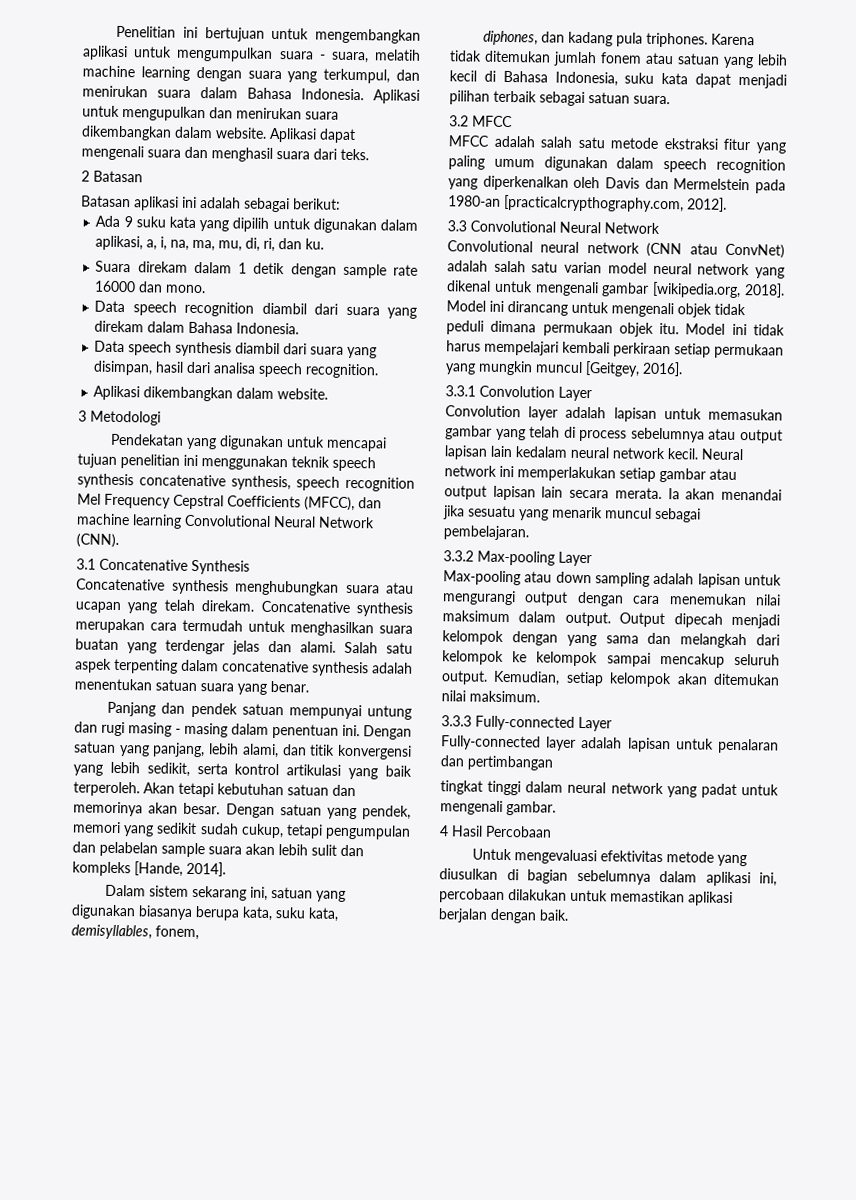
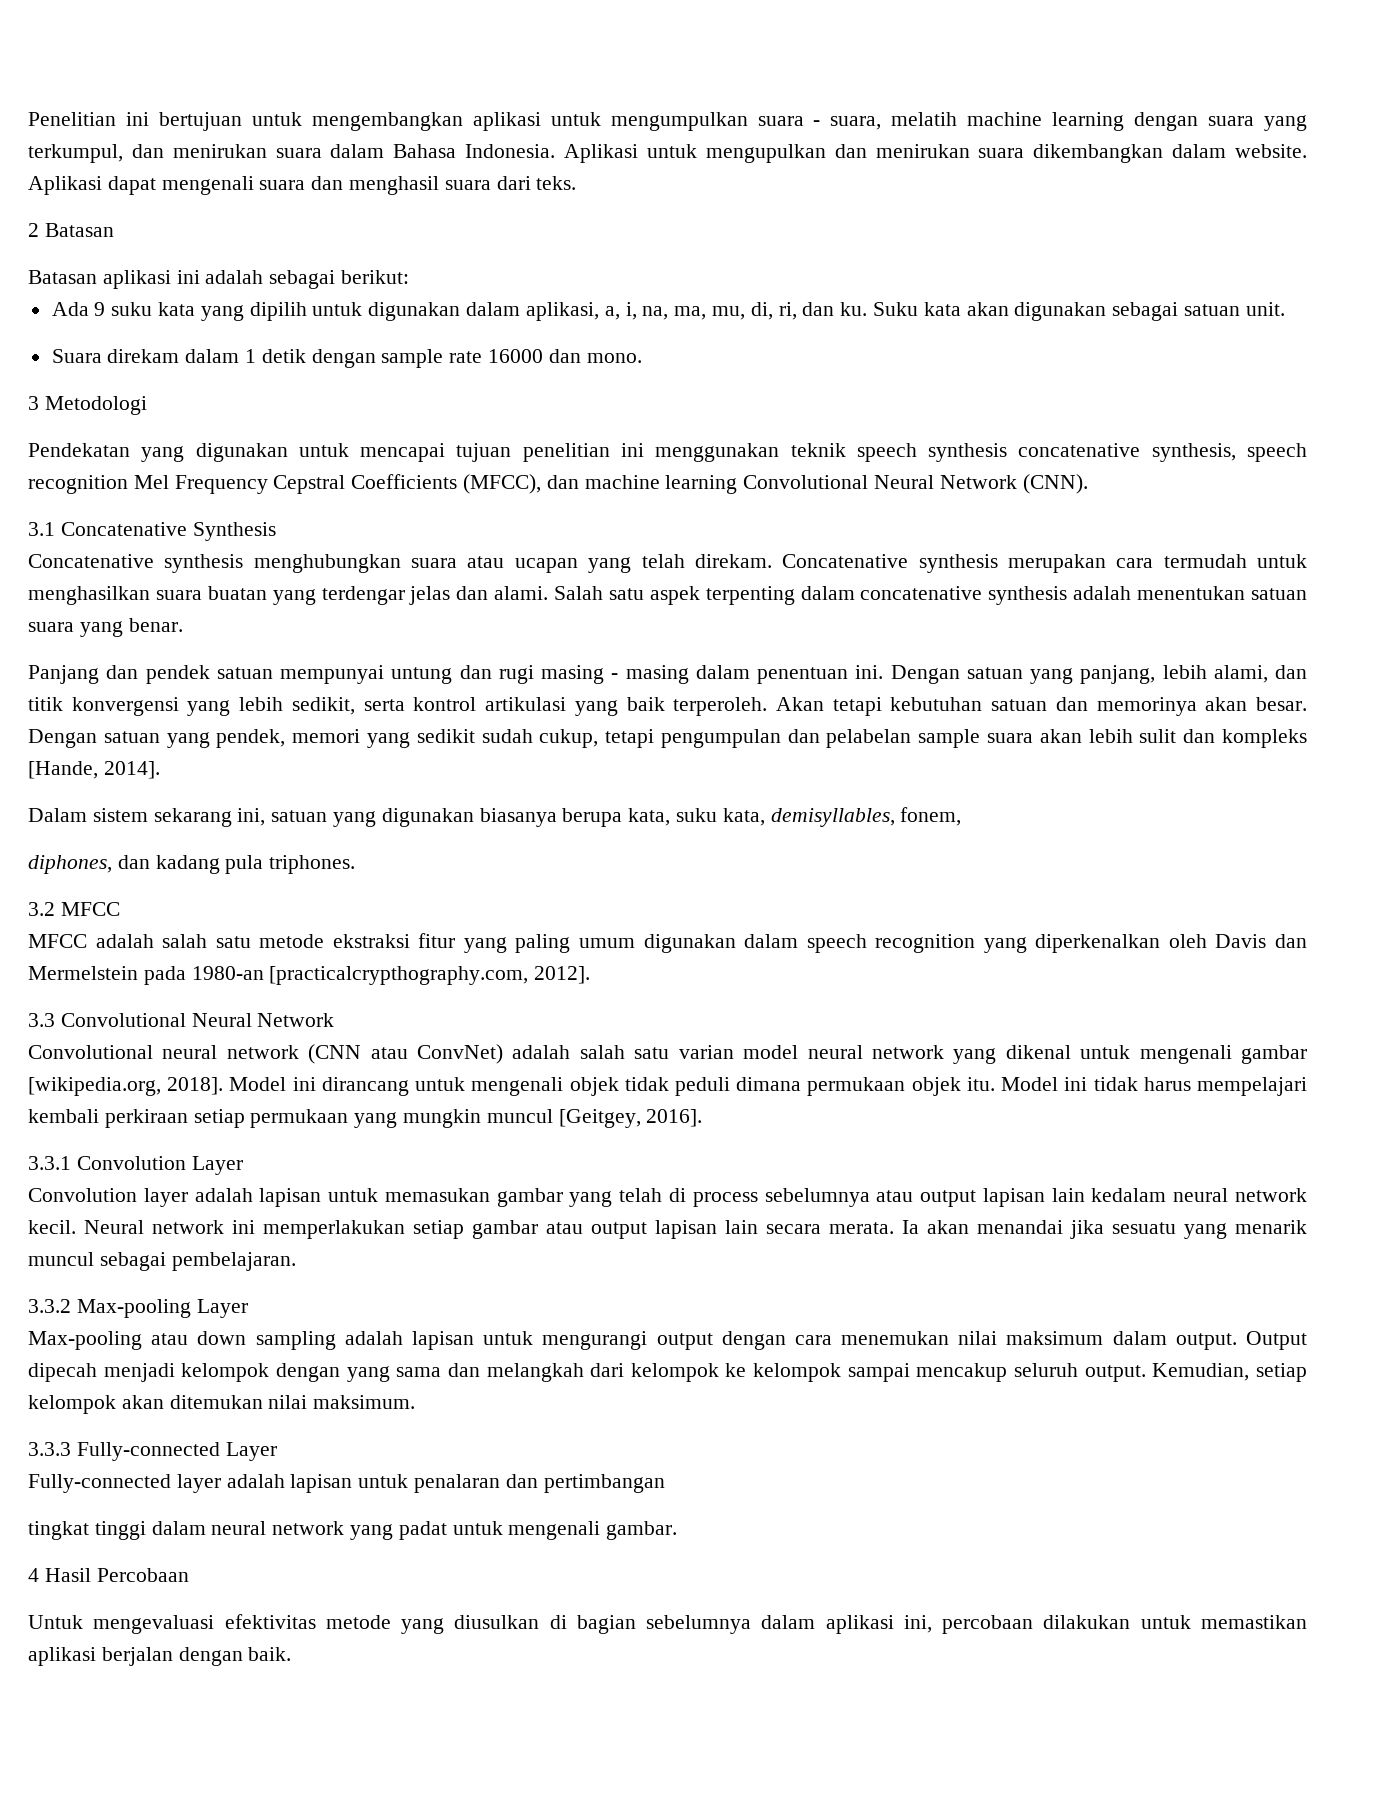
+ Suku kata akan digunakan sebagai satuan unit.
- Data speech recognition diambil dari suara yang direkam dalam Bahasa Indonesia.
- Data speech synthesis diambil dari suara yang disimpan, hasil dari analisa speech recognition.
- Aplikasi dikembangkan dalam website.
- Karena tidak ditemukan jumlah fonem atau satuan yang lebih kecil di Bahasa Indonesia, suku kata dapat menjadi pilihan terbaik sebagai satuan suara.

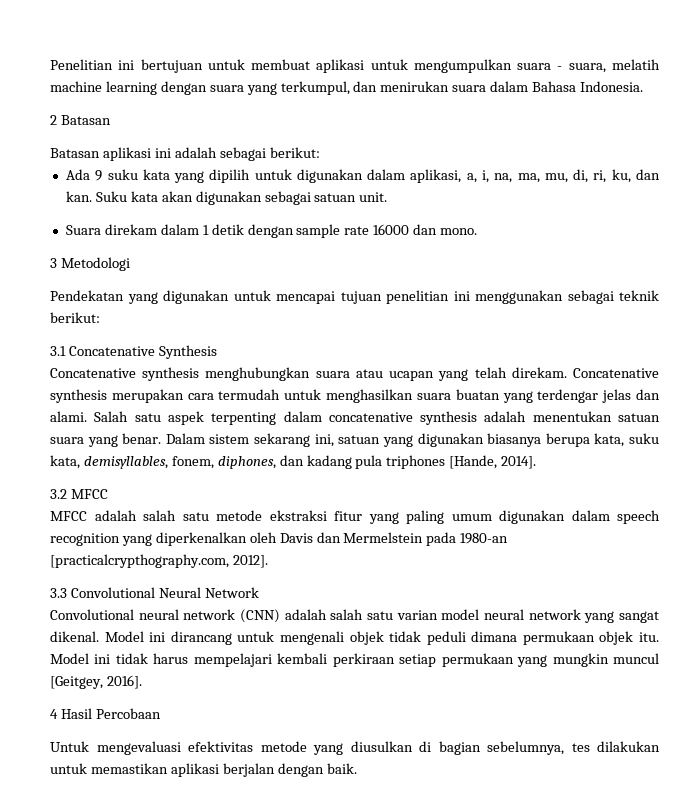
- Penelitian ini bertujuan untuk mengembangkan aplikasi untuk mengumpulkan suara - suara, melatih machine learning dengan suara yang terkumpul, dan menirukan suara dalam Bahasa Indonesia. Aplikasi untuk mengupulkan dan menirukan suara dikembangkan dalam website. Aplikasi dapat mengenali suara dan menghasil suara dari teks.
+ Penelitian ini bertujuan untuk membuat aplikasi untuk mengumpulkan suara - suara, melatih machine learning dengan suara yang terkumpul, dan menirukan suara dalam Bahasa Indonesia.
- Ada 9 suku kata yang dipilih untuk digunakan dalam aplikasi, a, i, na, ma, mu, di, ri, dan ku.
+ Ada 9 suku kata yang dipilih untuk digunakan dalam aplikasi, a, i, na, ma, mu, di, ri, ku, dan kan.
- Pendekatan yang digunakan untuk mencapai tujuan penelitian ini menggunakan teknik speech synthesis concatenative synthesis, speech recognition Mel Frequency Cepstral Coefficients (MFCC), dan machine learning Convolutional Neural Network (CNN).
+ Pendekatan yang digunakan untuk mencapai tujuan penelitian ini menggunakan sebagai teknik berikut:
- Salah satu aspek terpenting dalam concatenative synthesis adalah menentukan satuan suara yang benar.
- Panjang dan pendek satuan mempunyai untung dan rugi masing - masing dalam penentuan ini. Dengan satuan yang panjang, lebih alami, dan titik konvergensi yang lebih sedikit, serta kontrol artikulasi yang baik terperoleh. Akan tetapi kebutuhan satuan dan memorinya akan besar. Dengan satuan yang pendek, memori yang sedikit sudah cukup, tetapi pengumpulan dan pelabelan sample suara akan lebih sulit dan kompleks [Hande, 2014].
- Dalam sistem sekarang ini, satuan yang digunakan biasanya berupa kata, suku kata, demisyllables, fonem,
- diphones, dan kadang pula triphones.
+ Salah satu aspek terpenting dalam concatenative synthesis adalah menentukan satuan suara yang benar. Dalam sistem sekarang ini, satuan yang digunakan biasanya berupa kata, suku kata, demisyllables, fonem, diphones, dan kadang pula triphones [Hande, 2014].
- Convolutional neural network (CNN atau ConvNet) adalah salah satu varian model neural network yang dikenal untuk mengenali gambar [wikipedia.org, 2018].
+ Convolutional neural network (CNN) adalah salah satu varian model neural network yang sangat dikenal.
- 3.3.1 Convolution Layer
- Convolution layer adalah lapisan untuk memasukan gambar yang telah di process sebelumnya atau output lapisan lain kedalam neural network kecil. Neural network ini memperlakukan setiap gambar atau output lapisan lain secara merata. Ia akan menandai jika sesuatu yang menarik muncul sebagai pembelajaran.
- 3.3.2 Max-pooling Layer
- Max-pooling atau down sampling adalah lapisan untuk mengurangi output dengan cara menemukan nilai maksimum dalam output. Output dipecah menjadi kelompok dengan yang sama dan melangkah dari kelompok ke kelompok sampai mencakup seluruh output. Kemudian, setiap kelompok akan ditemukan nilai maksimum.
- 3.3.3 Fully-connected Layer
- Fully-connected layer adalah lapisan untuk penalaran dan pertimbangan
- tingkat tinggi dalam neural network yang padat untuk mengenali gambar.
- Untuk mengevaluasi efektivitas metode yang diusulkan di bagian sebelumnya dalam aplikasi ini, percobaan dilakukan untuk memastikan aplikasi berjalan dengan baik.
+ Untuk mengevaluasi efektivitas metode yang diusulkan di bagian sebelumnya, tes dilakukan untuk memastikan aplikasi berjalan dengan baik.

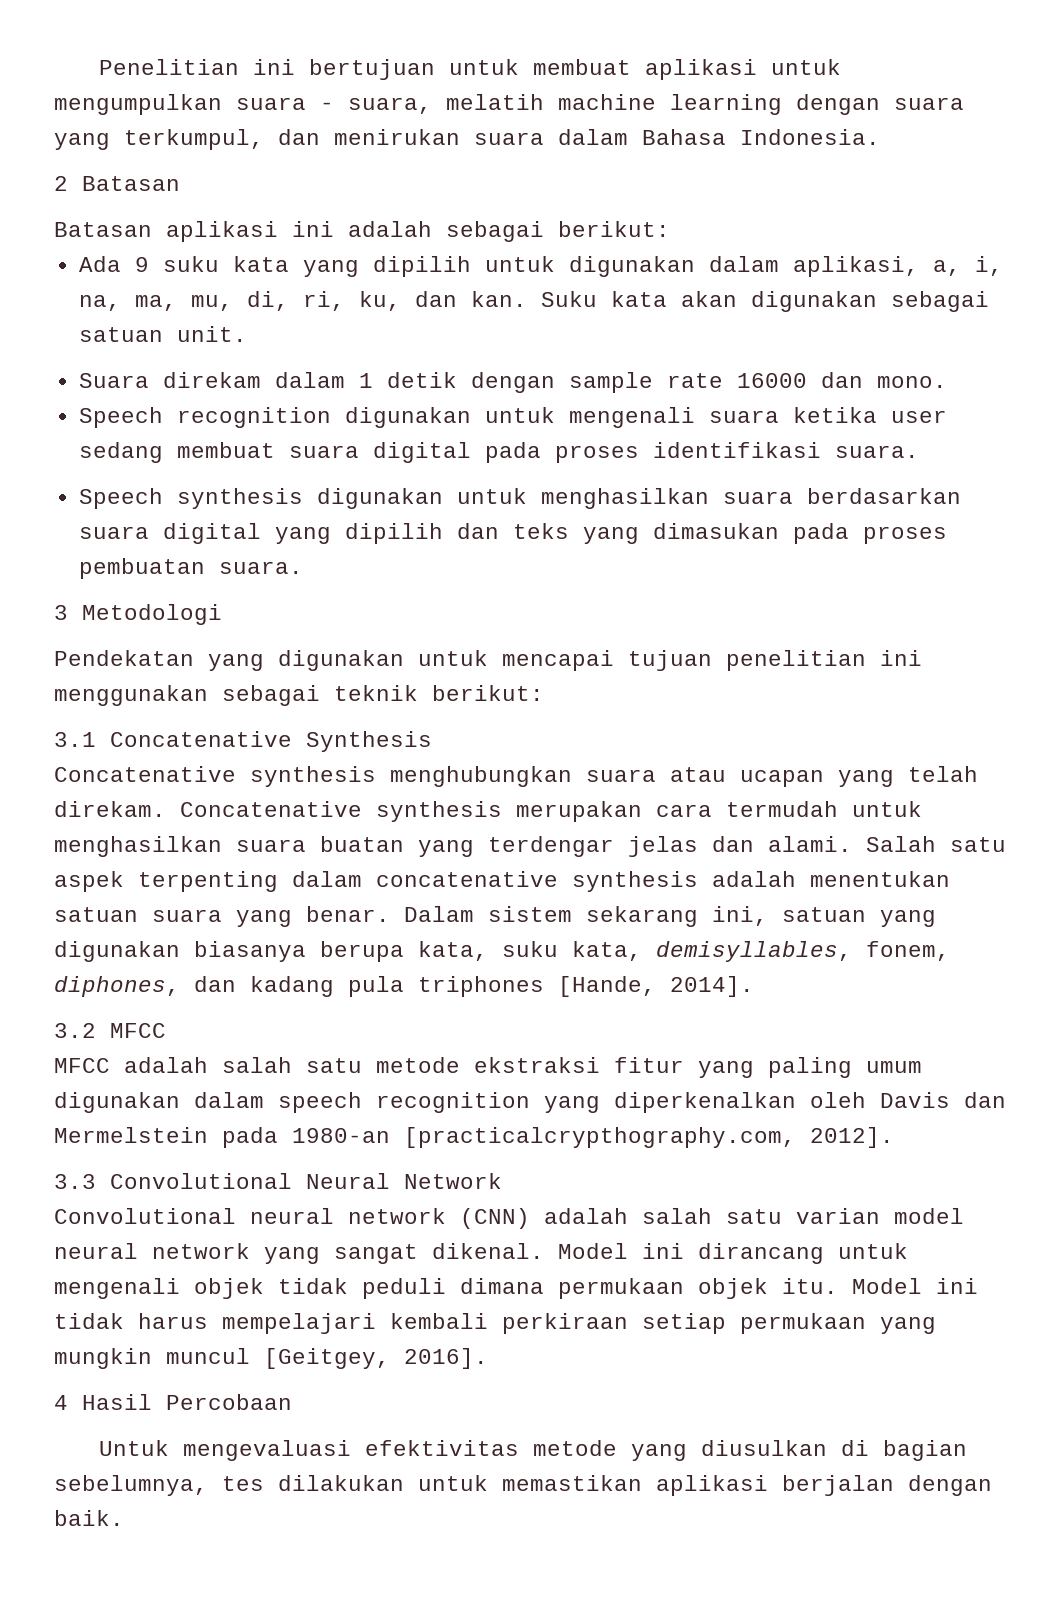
+ Speech recognition digunakan untuk mengenali suara ketika user sedang membuat suara digital pada proses identifikasi suara.
+ Speech synthesis digunakan untuk menghasilkan suara berdasarkan suara digital yang dipilih dan teks yang dimasukan pada proses pembuatan suara.

